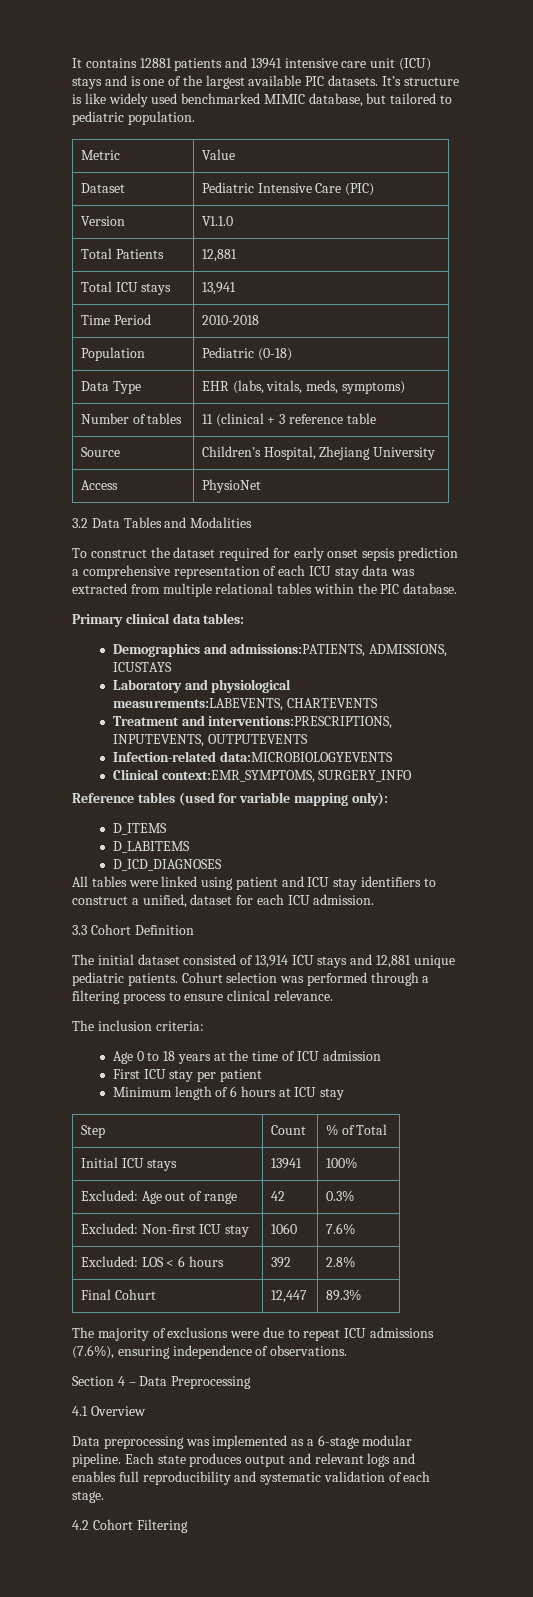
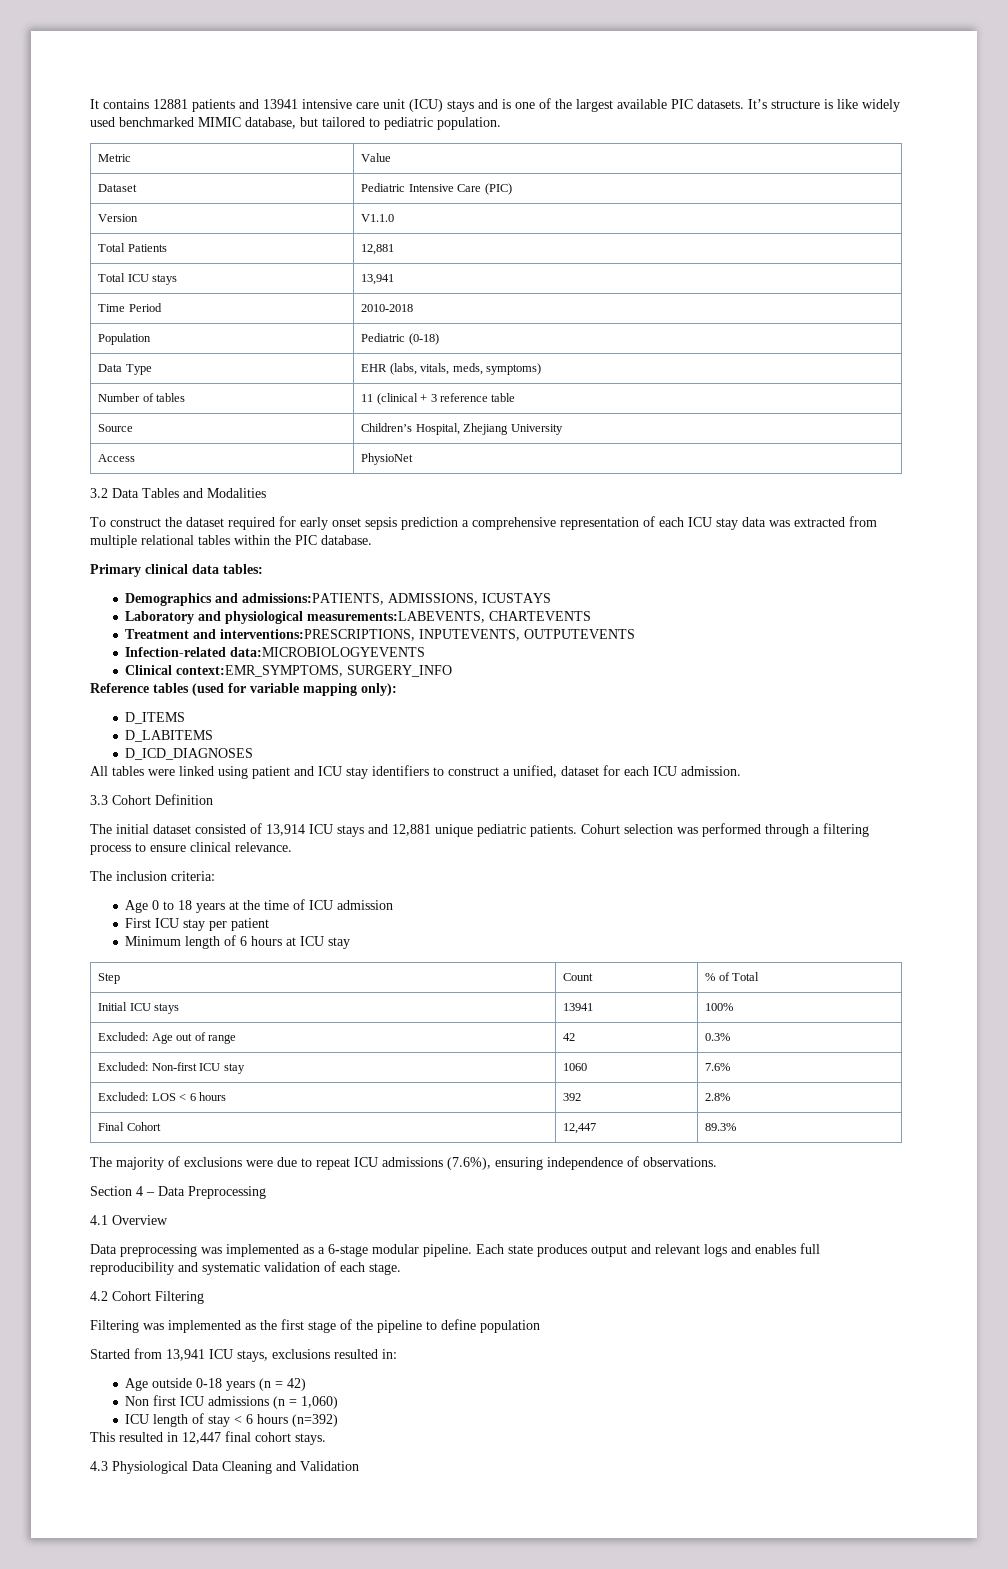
- Final Cohurt | 12,447 | 89.3%
+ Final Cohort | 12,447 | 89.3%
+ Filtering was implemented as the first stage of the pipeline to define population
+ Started from 13,941 ICU stays, exclusions resulted in:
+ Age outside 0-18 years (n = 42)
+ Non first ICU admissions (n = 1,060)
+ ICU length of stay < 6 hours (n=392)
+ This resulted in 12,447 final cohort stays.
+ 4.3 Physiological Data Cleaning and Validation

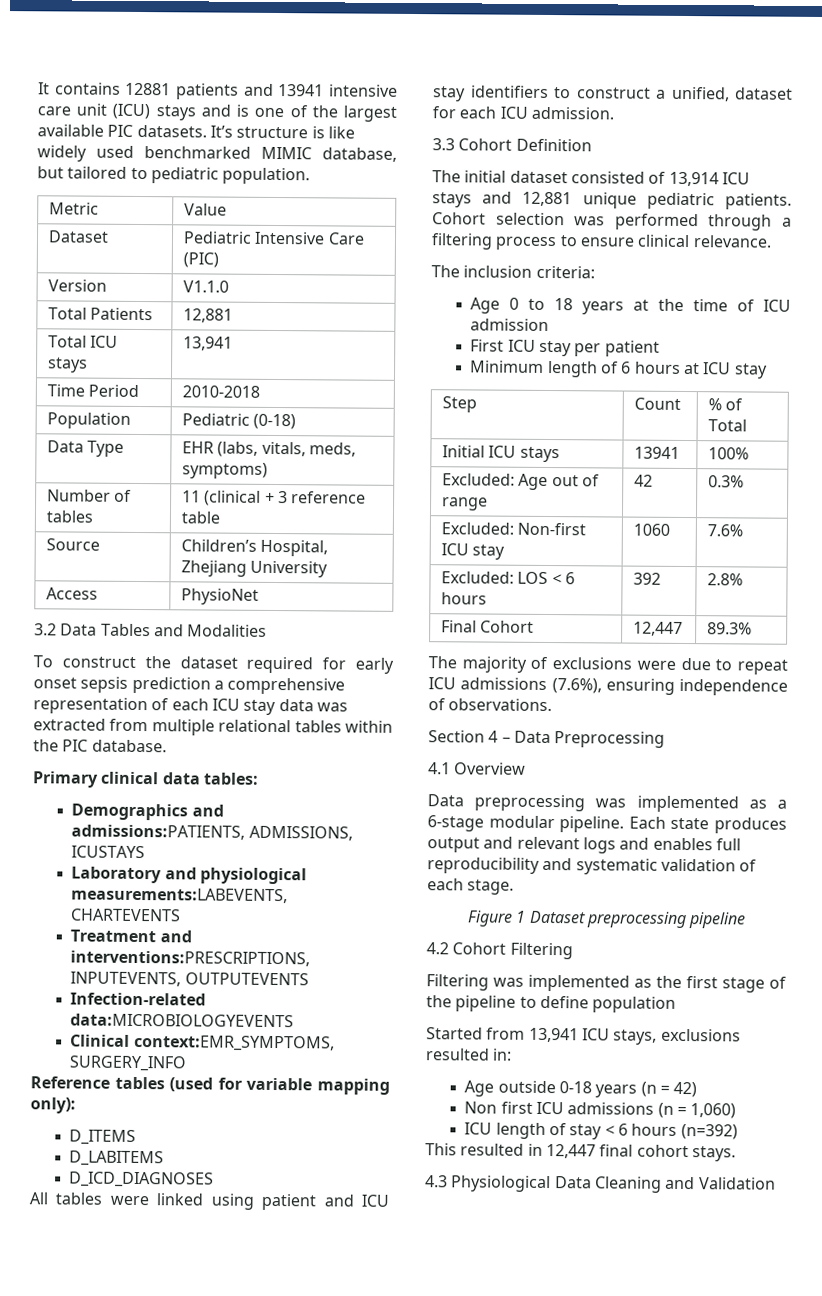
- Cohurt selection was performed through a filtering process to ensure clinical relevance.
+ Cohort selection was performed through a filtering process to ensure clinical relevance.
+ Figure 1 Dataset preprocessing pipeline

